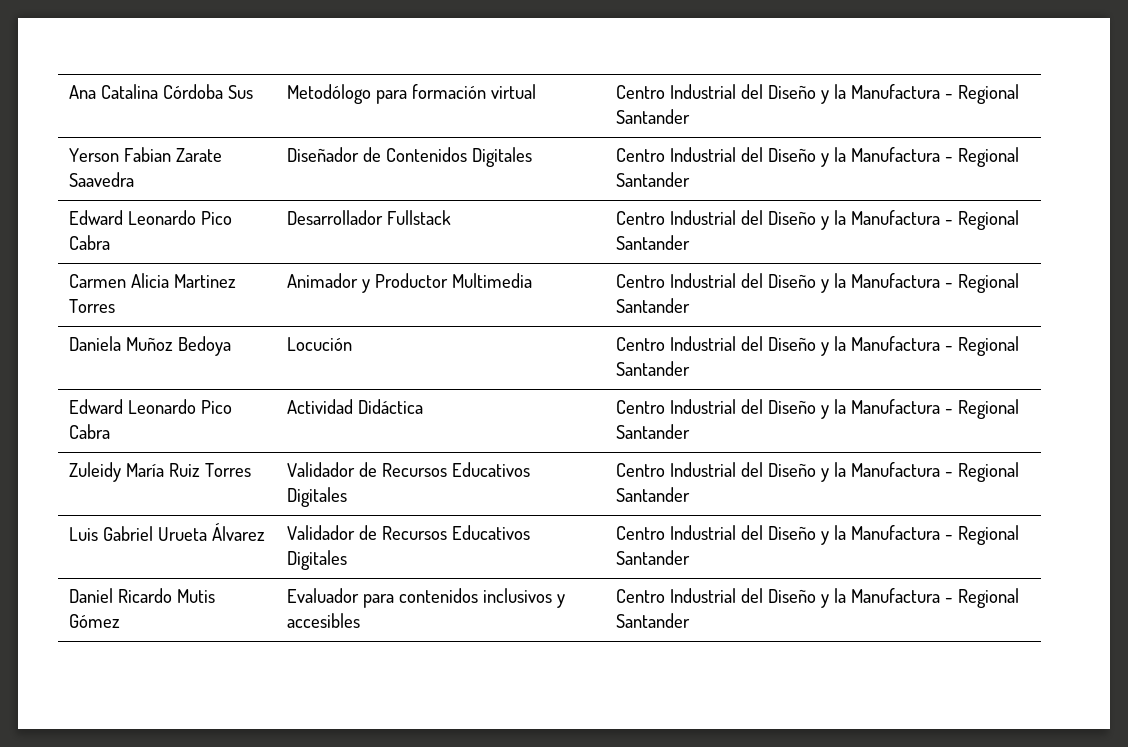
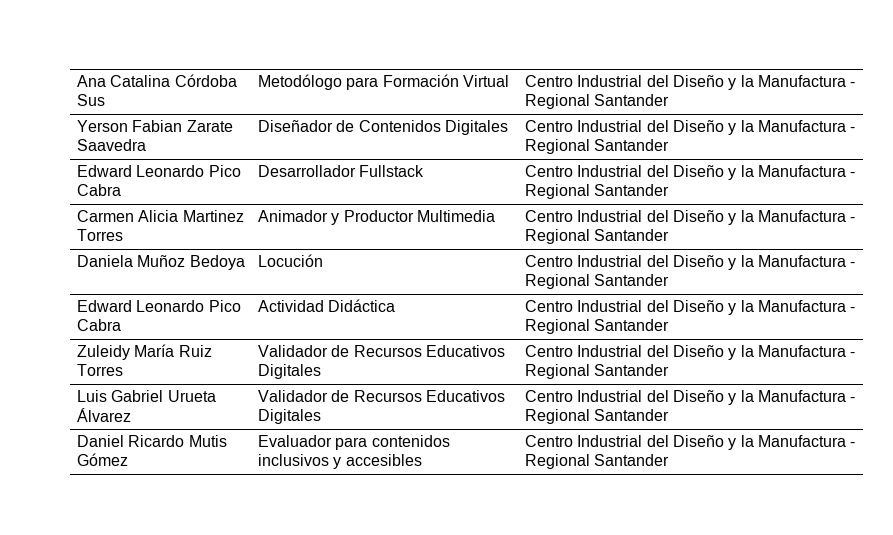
- Ana Catalina Córdoba Sus | Metodólogo para formación virtual | Centro Industrial del Diseño y la Manufactura - Regional Santander
+ Ana Catalina Córdoba Sus | Metodólogo para Formación Virtual | Centro Industrial del Diseño y la Manufactura - Regional Santander

